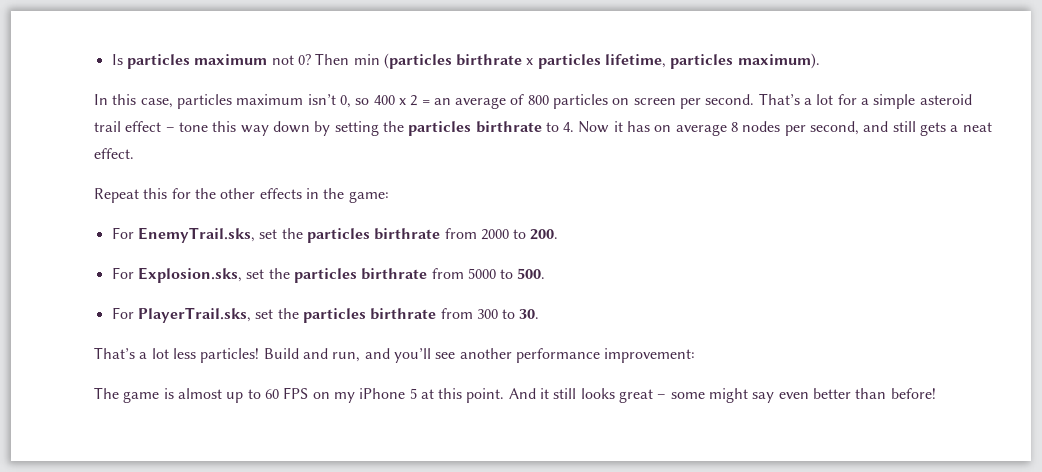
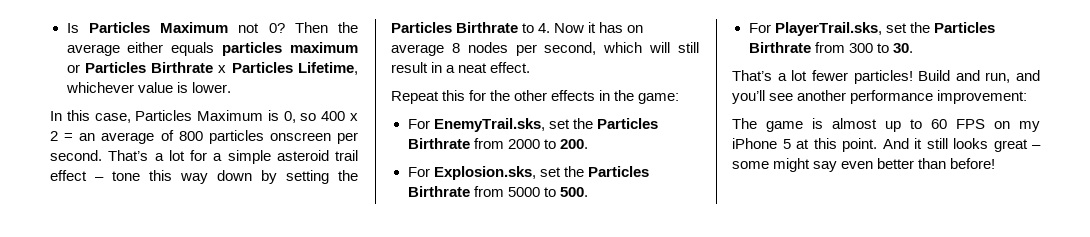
- Is particles maximum not 0?
+ Is Particles Maximum not 0?
- Then min (particles birthrate x particles lifetime, particles maximum).
+ Then the average either equals particles maximum or Particles Birthrate x Particles Lifetime, whichever value is lower.
- In this case, particles maximum isn’t 0, so 400 x 2 = an average of 800 particles on screen per second.
+ In this case, Particles Maximum is 0, so 400 x 2 = an average of 800 particles onscreen per second.
- That’s a lot for a simple asteroid trail effect – tone this way down by setting the particles birthrate to 4. Now it has on average 8 nodes per second, and still gets a neat effect.
+ That’s a lot for a simple asteroid trail effect – tone this way down by setting the Particles Birthrate to 4. Now it has on average 8 nodes per second, which will still result in a neat effect.
- For EnemyTrail.sks, set the particles birthrate from 2000 to 200.
+ For EnemyTrail.sks, set the Particles Birthrate from 2000 to 200.
- For Explosion.sks, set the particles birthrate from 5000 to 500.
+ For Explosion.sks, set the Particles Birthrate from 5000 to 500.
- For PlayerTrail.sks, set the particles birthrate from 300 to 30.
+ For PlayerTrail.sks, set the Particles Birthrate from 300 to 30.
- That’s a lot less particles!
+ That’s a lot fewer particles!

